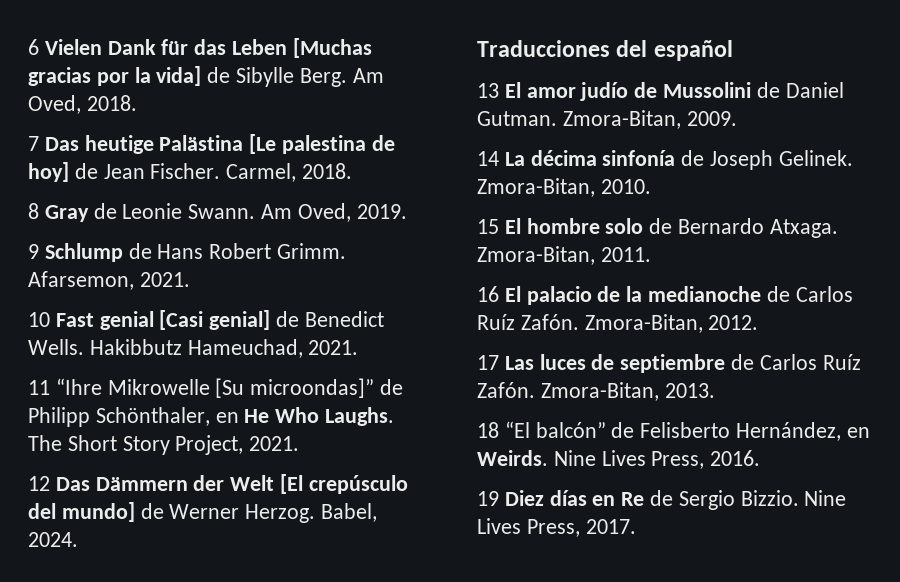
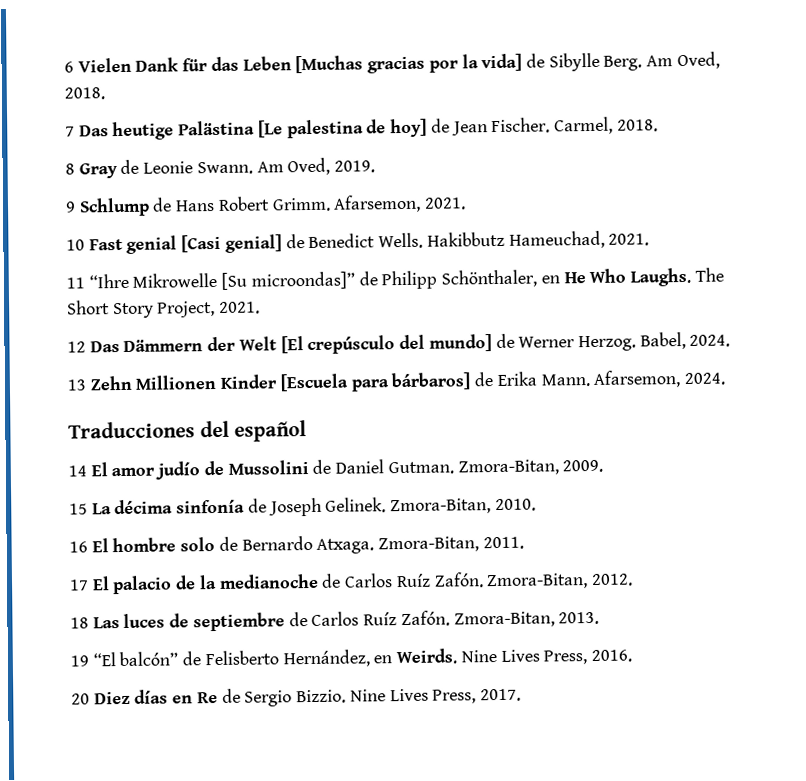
+ 13 Zehn Millionen Kinder [Escuela para bárbaros] de Erika Mann. Afarsemon, 2024.
- 13 El amor judío de Mussolini de Daniel Gutman.
+ 14 El amor judío de Mussolini de Daniel Gutman.
- 14 La décima sinfonía de Joseph Gelinek.
+ 15 La décima sinfonía de Joseph Gelinek.
- 15 El hombre solo de Bernardo Atxaga.
+ 16 El hombre solo de Bernardo Atxaga.
- 16 El palacio de la medianoche de Carlos Ruíz Zafón.
+ 17 El palacio de la medianoche de Carlos Ruíz Zafón.
- 17 Las luces de septiembre de Carlos Ruíz Zafón.
+ 18 Las luces de septiembre de Carlos Ruíz Zafón.
- 18 “El balcón” de Felisberto Hernández, en Weirds.
+ 19 “El balcón” de Felisberto Hernández, en Weirds.
- 19 Diez días en Re de Sergio Bizzio.
+ 20 Diez días en Re de Sergio Bizzio.

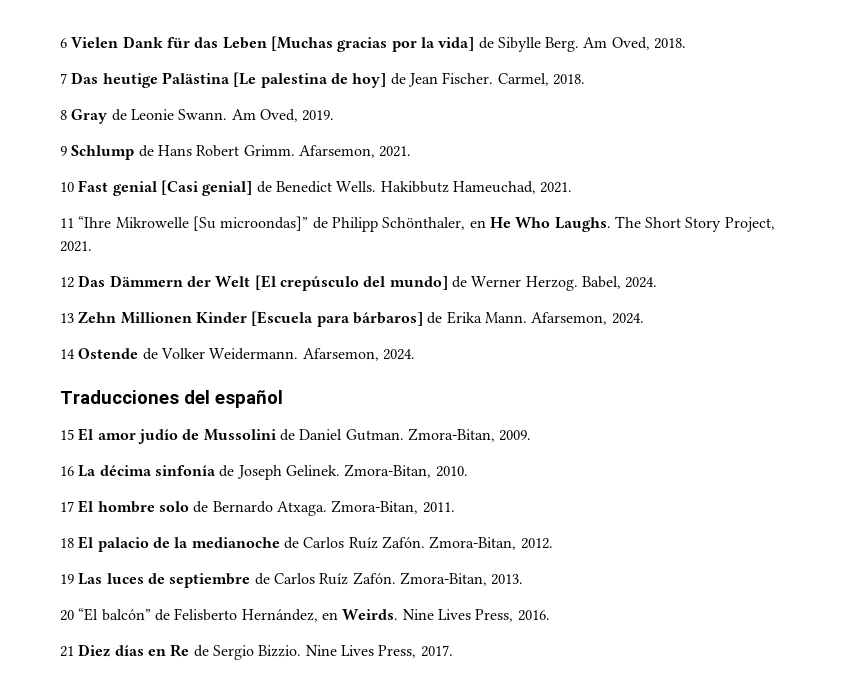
+ 14 Ostende de Volker Weidermann. Afarsemon, 2024.
- 14 El amor judío de Mussolini de Daniel Gutman.
+ 15 El amor judío de Mussolini de Daniel Gutman.
- 15 La décima sinfonía de Joseph Gelinek.
+ 16 La décima sinfonía de Joseph Gelinek.
- 16 El hombre solo de Bernardo Atxaga.
+ 17 El hombre solo de Bernardo Atxaga.
- 17 El palacio de la medianoche de Carlos Ruíz Zafón.
+ 18 El palacio de la medianoche de Carlos Ruíz Zafón.
- 18 Las luces de septiembre de Carlos Ruíz Zafón.
+ 19 Las luces de septiembre de Carlos Ruíz Zafón.
- 19 “El balcón” de Felisberto Hernández, en Weirds.
+ 20 “El balcón” de Felisberto Hernández, en Weirds.
- 20 Diez días en Re de Sergio Bizzio.
+ 21 Diez días en Re de Sergio Bizzio.

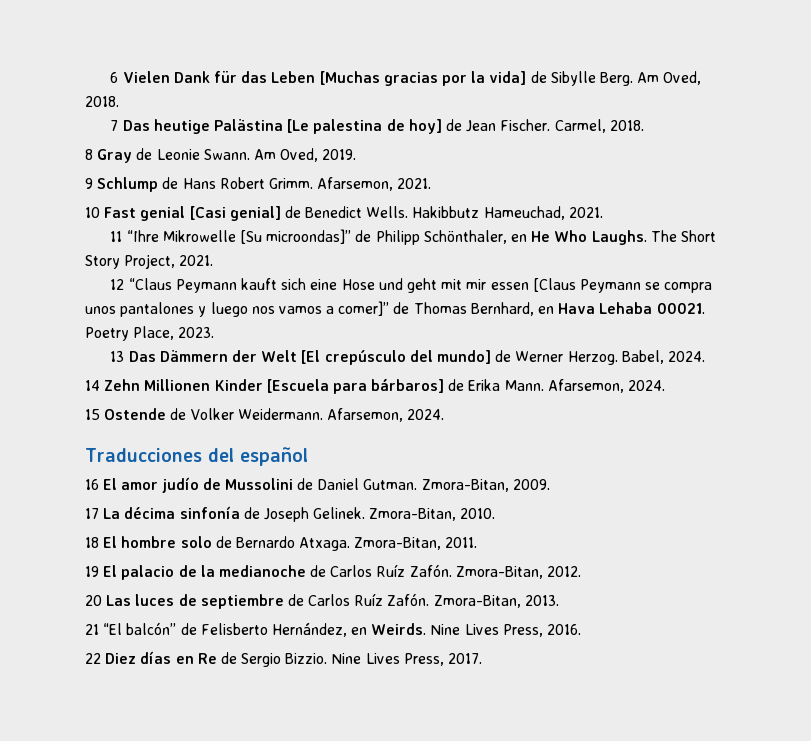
- 12 Das Dämmern der Welt [El crepúsculo del mundo] de Werner Herzog.
+ 12 “Claus Peymann kauft sich eine Hose und geht mit mir essen [Claus Peymann se compra unos pantalones y luego nos vamos a comer]” de Thomas Bernhard, en Hava Lehaba 00021. Poetry Place, 2023.
+ 13 Das Dämmern der Welt [El crepúsculo del mundo] de Werner Herzog.
- 13 Zehn Millionen Kinder [Escuela para bárbaros] de Erika Mann.
+ 14 Zehn Millionen Kinder [Escuela para bárbaros] de Erika Mann.
- 14 Ostende de Volker Weidermann.
+ 15 Ostende de Volker Weidermann.
- 15 El amor judío de Mussolini de Daniel Gutman.
+ 16 El amor judío de Mussolini de Daniel Gutman.
- 16 La décima sinfonía de Joseph Gelinek.
+ 17 La décima sinfonía de Joseph Gelinek.
- 17 El hombre solo de Bernardo Atxaga.
+ 18 El hombre solo de Bernardo Atxaga.
- 18 El palacio de la medianoche de Carlos Ruíz Zafón.
+ 19 El palacio de la medianoche de Carlos Ruíz Zafón.
- 19 Las luces de septiembre de Carlos Ruíz Zafón.
+ 20 Las luces de septiembre de Carlos Ruíz Zafón.
- 20 “El balcón” de Felisberto Hernández, en Weirds.
+ 21 “El balcón” de Felisberto Hernández, en Weirds.
- 21 Diez días en Re de Sergio Bizzio.
+ 22 Diez días en Re de Sergio Bizzio.

